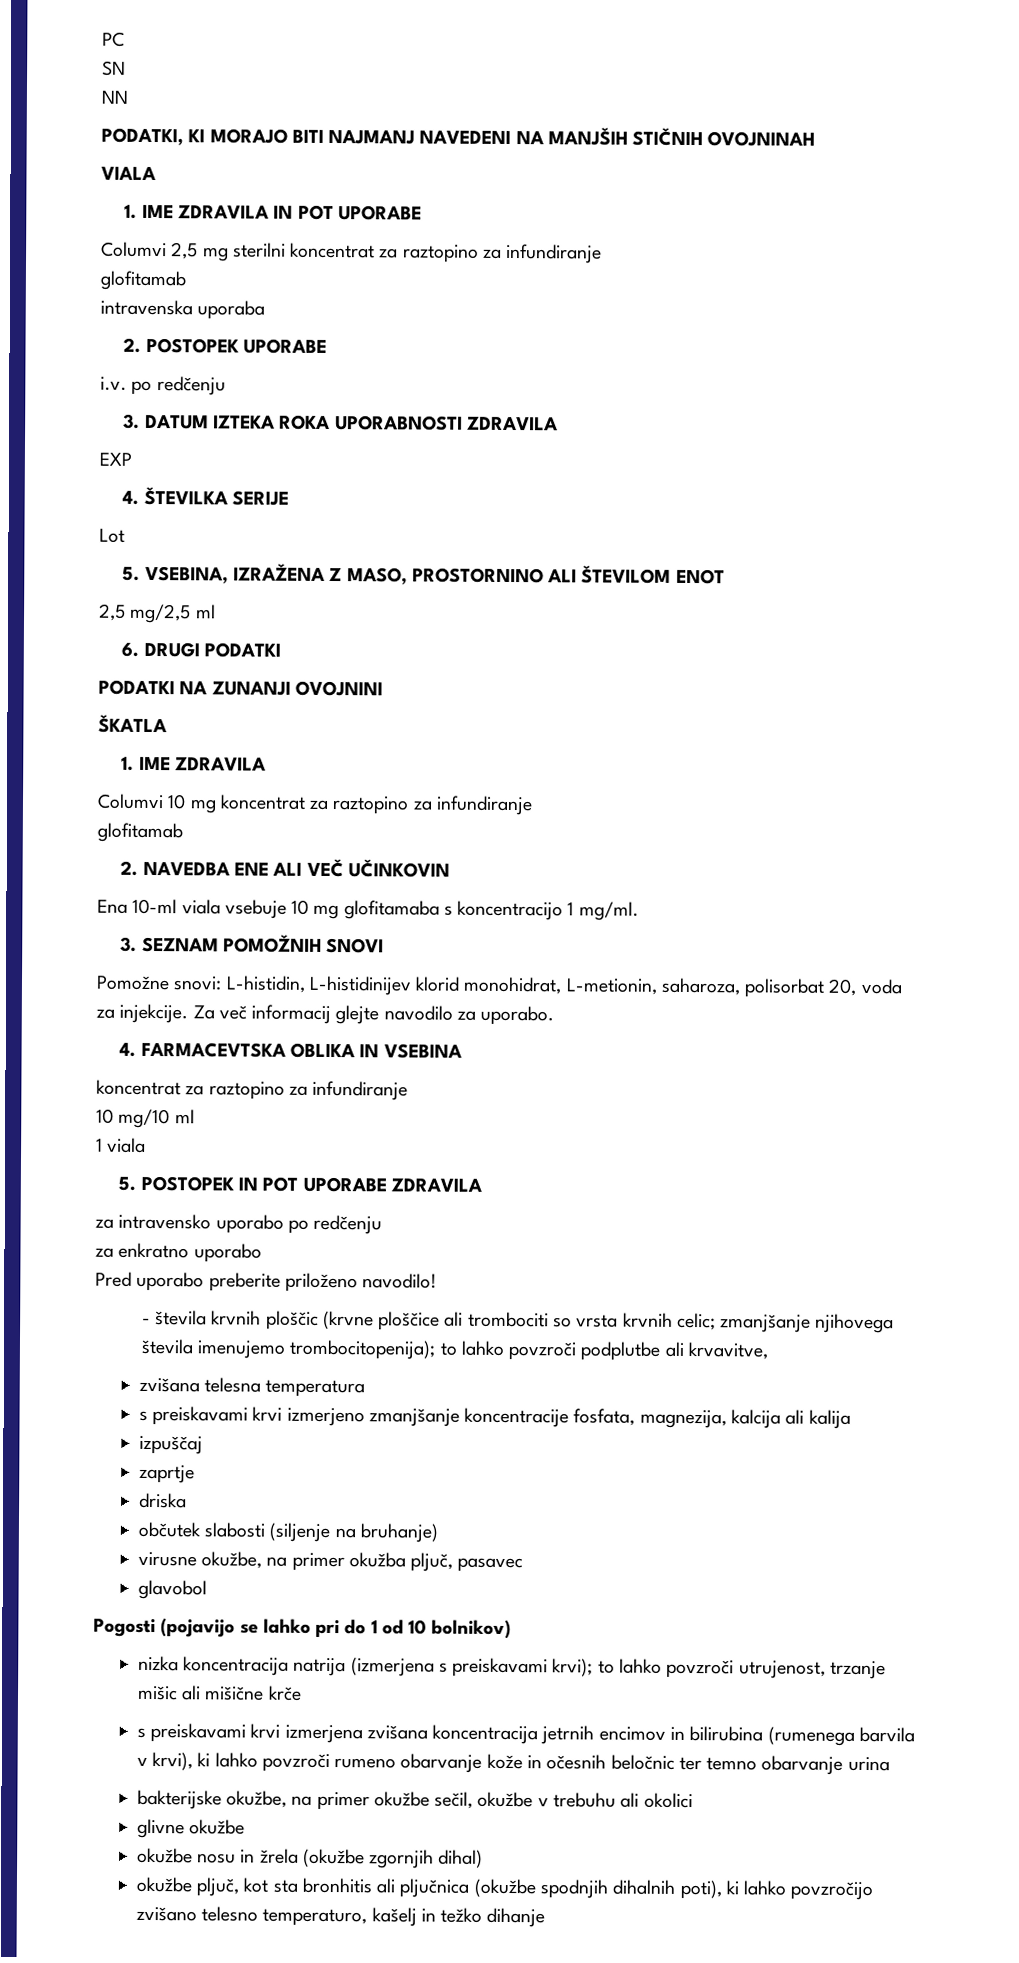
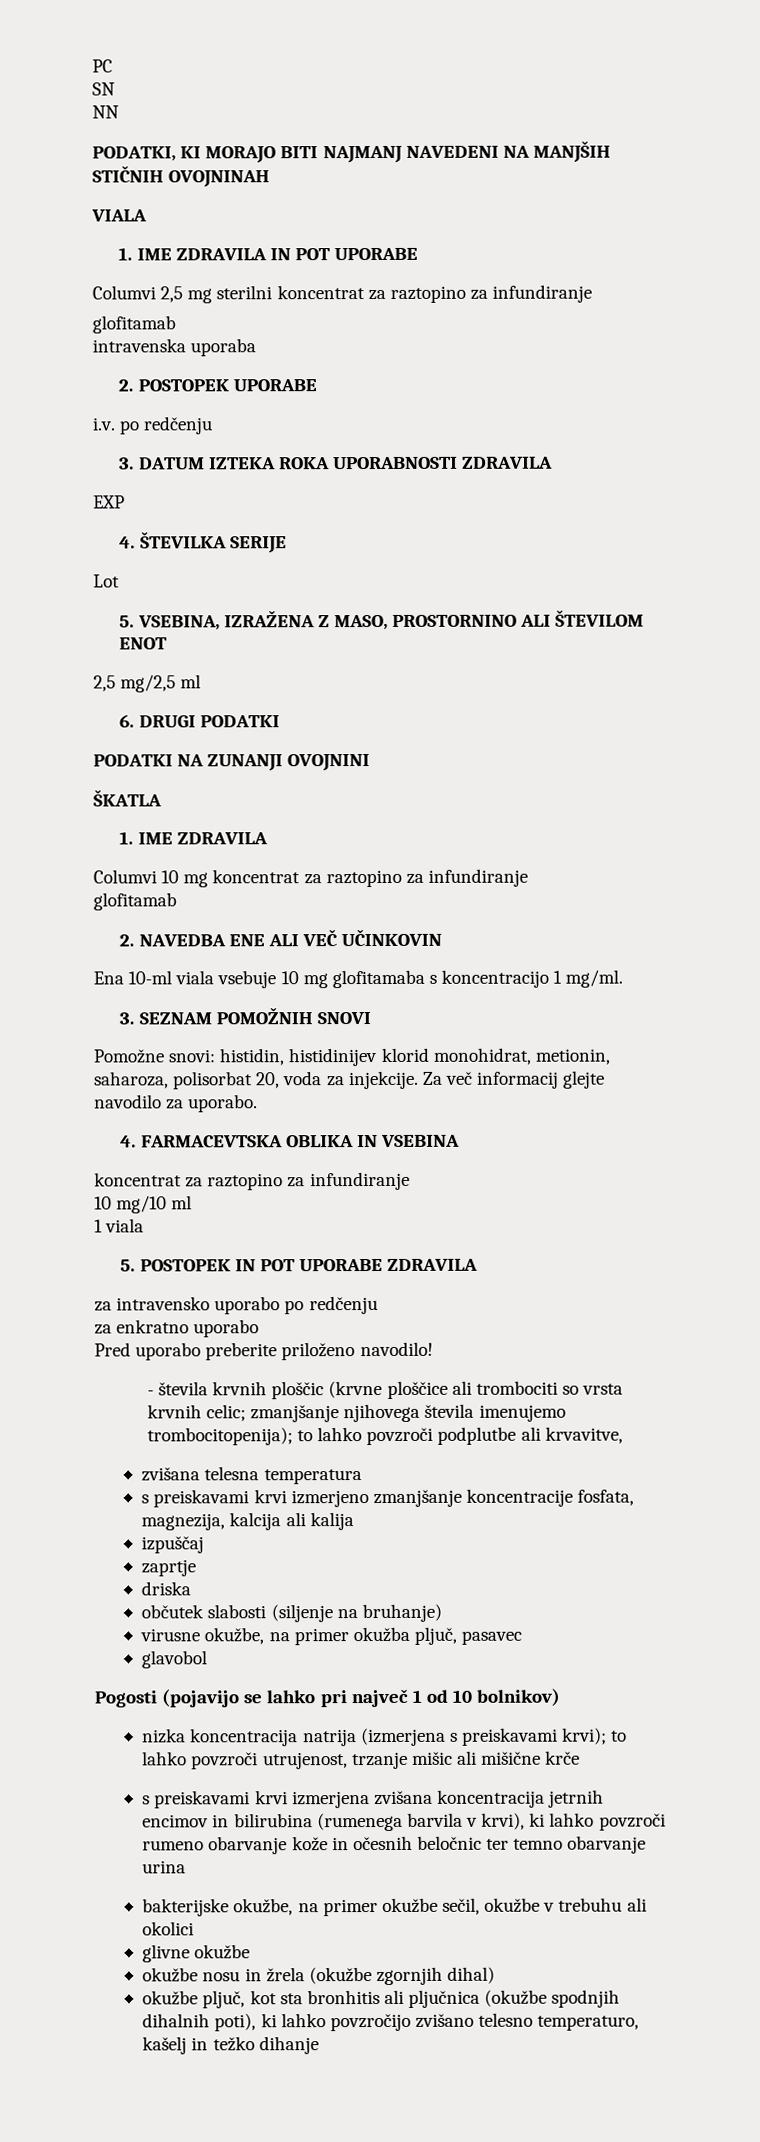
- Pomožne snovi: L-histidin, L-histidinijev klorid monohidrat, L-metionin, saharoza, polisorbat 20, voda za injekcije.
+ Pomožne snovi: histidin, histidinijev klorid monohidrat, metionin, saharoza, polisorbat 20, voda za injekcije.
- Pogosti (pojavijo se lahko pri do 1 od 10 bolnikov)
+ Pogosti (pojavijo se lahko pri največ 1 od 10 bolnikov)

